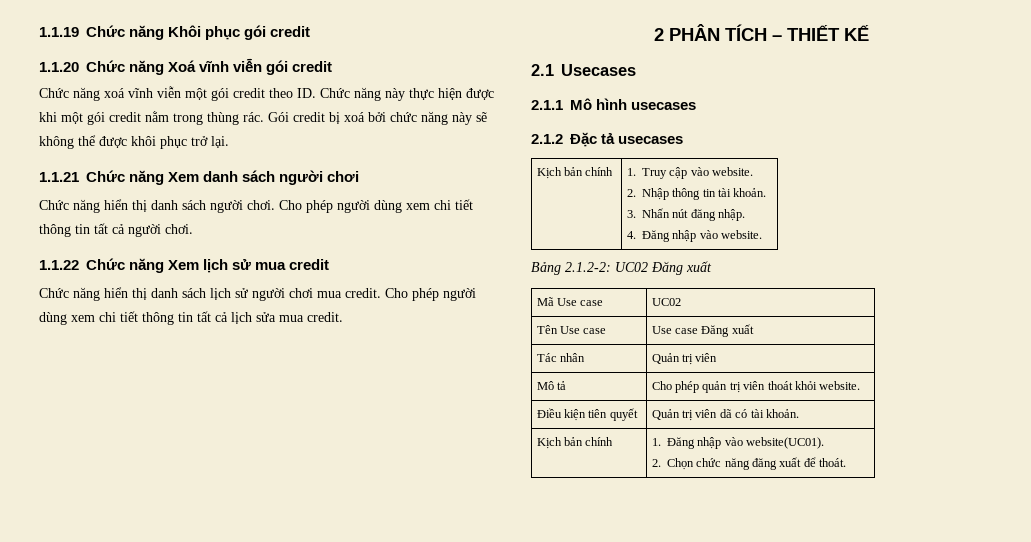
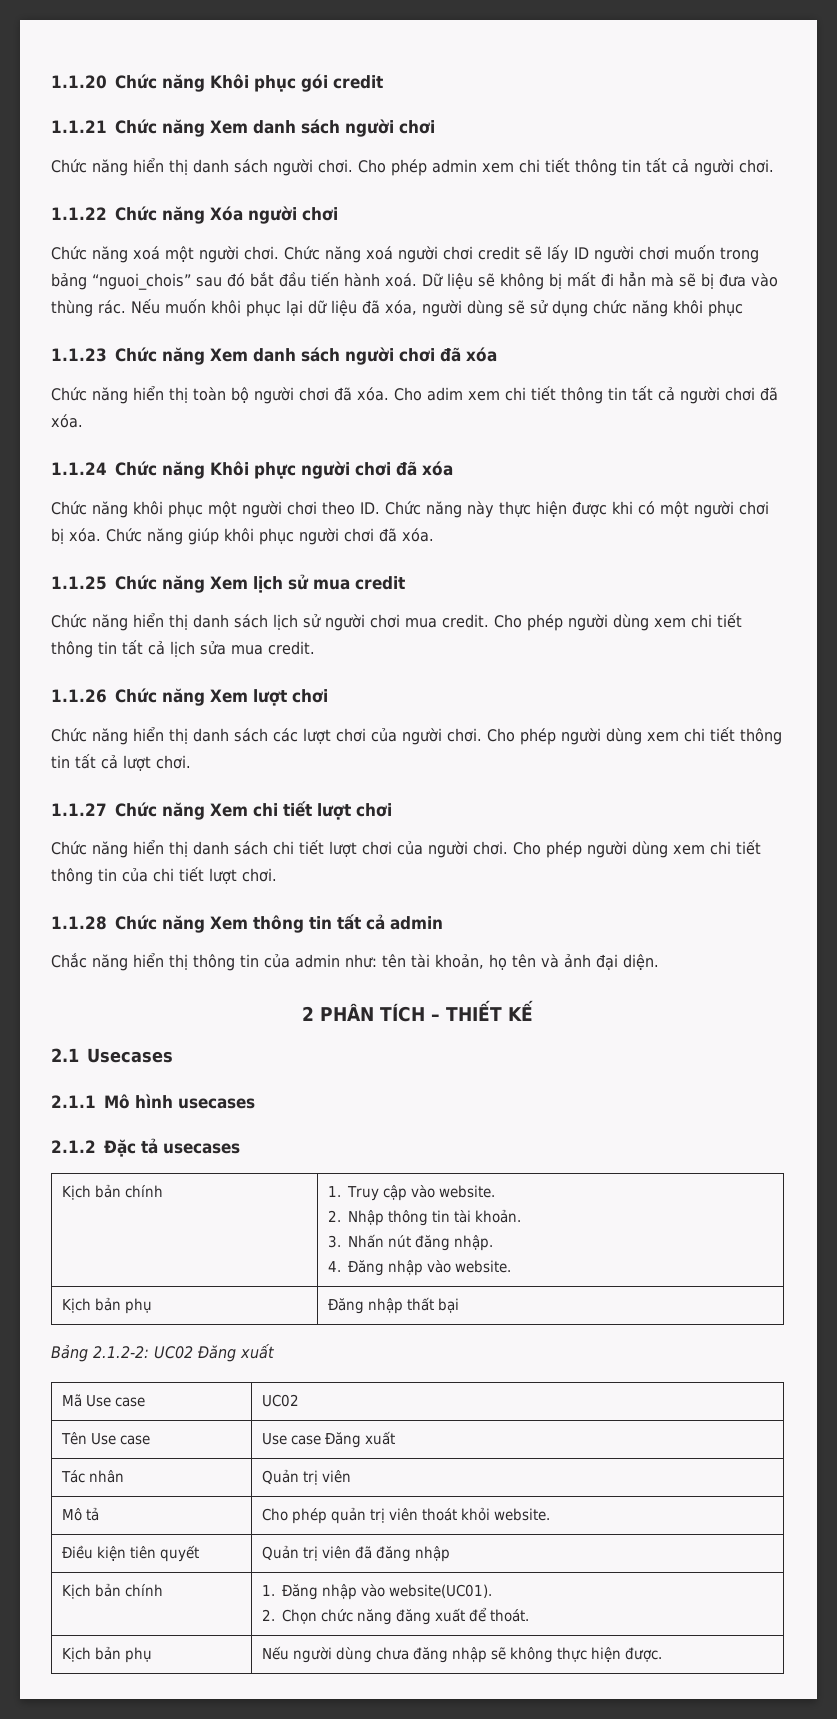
- 1.1.19 Chức năng Khôi phục gói credit
+ 1.1.20 Chức năng Khôi phục gói credit
- 1.1.20 Chức năng Xoá vĩnh viễn gói credit
- Chức năng xoá vĩnh viễn một gói credit theo ID. Chức năng này thực hiện được khi một gói credit nằm trong thùng rác. Gói credit bị xoá bởi chức năng này sẽ không thể được khôi phục trở lại.
- Cho phép người dùng xem chi tiết thông tin tất cả người chơi.
+ Cho phép admin xem chi tiết thông tin tất cả người chơi.
- 1.1.22 Chức năng Xem lịch sử mua credit
+ 1.1.22 Chức năng Xóa người chơi
+ Chức năng xoá một người chơi. Chức năng xoá người chơi credit sẽ lấy ID người chơi muốn trong bảng “nguoi_chois” sau đó bắt đầu tiến hành xoá. Dữ liệu sẽ không bị mất đi hẳn mà sẽ bị đưa vào thùng rác. Nếu muốn khôi phục lại dữ liệu đã xóa, người dùng sẽ sử dụng chức năng khôi phục
+ 1.1.23 Chức năng Xem danh sách người chơi đã xóa
+ Chức năng hiển thị toàn bộ người chơi đã xóa. Cho adim xem chi tiết thông tin tất cả người chơi đã xóa.
+ 1.1.24 Chức năng Khôi phực người chơi đã xóa
+ Chức năng khôi phục một người chơi theo ID. Chức năng này thực hiện được khi có một người chơi bị xóa. Chức năng giúp khôi phục người chơi đã xóa.
+ 1.1.25 Chức năng Xem lịch sử mua credit
+ 1.1.26 Chức năng Xem lượt chơi
+ Chức năng hiển thị danh sách các lượt chơi của người chơi. Cho phép người dùng xem chi tiết thông tin tất cả lượt chơi.
+ 1.1.27 Chức năng Xem chi tiết lượt chơi
+ Chức năng hiển thị danh sách chi tiết lượt chơi của người chơi. Cho phép người dùng xem chi tiết thông tin của chi tiết lượt chơi.
+ 1.1.28 Chức năng Xem thông tin tất cả admin
+ Chắc năng hiển thị thông tin của admin như: tên tài khoản, họ tên và ảnh đại diện.
+ Kịch bản phụ | Đăng nhập thất bại
- Điều kiện tiên quyết | Quản trị viên dã có tài khoản.
+ Điều kiện tiên quyết | Quản trị viên đã đăng nhập
+ Kịch bản phụ | Nếu người dùng chưa đăng nhập sẽ không thực hiện được.

